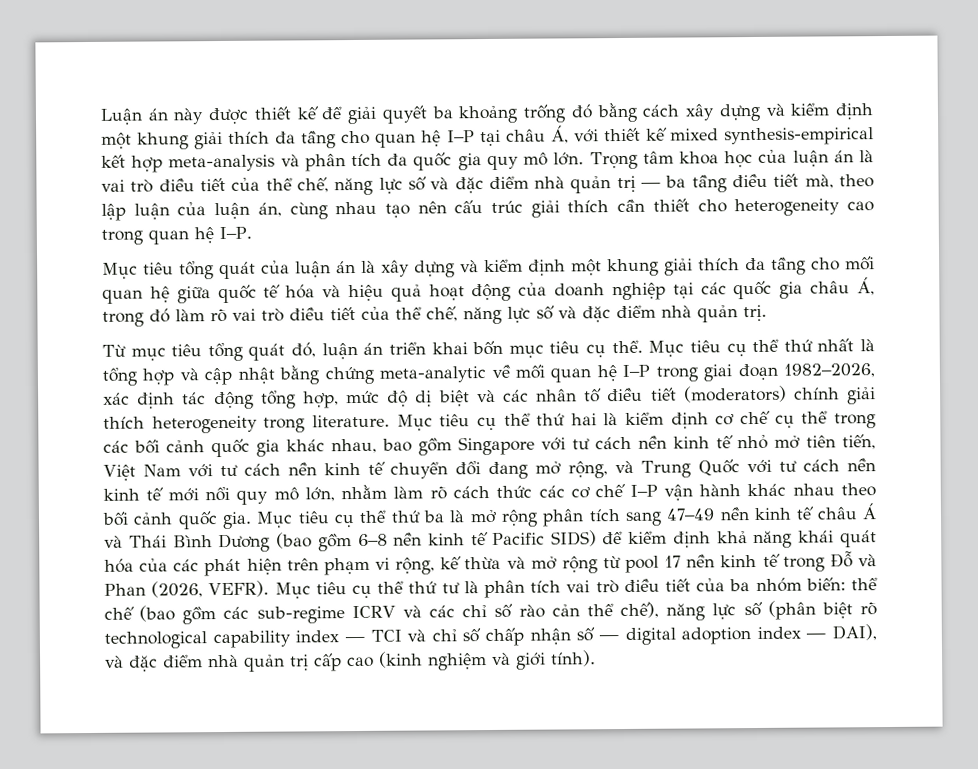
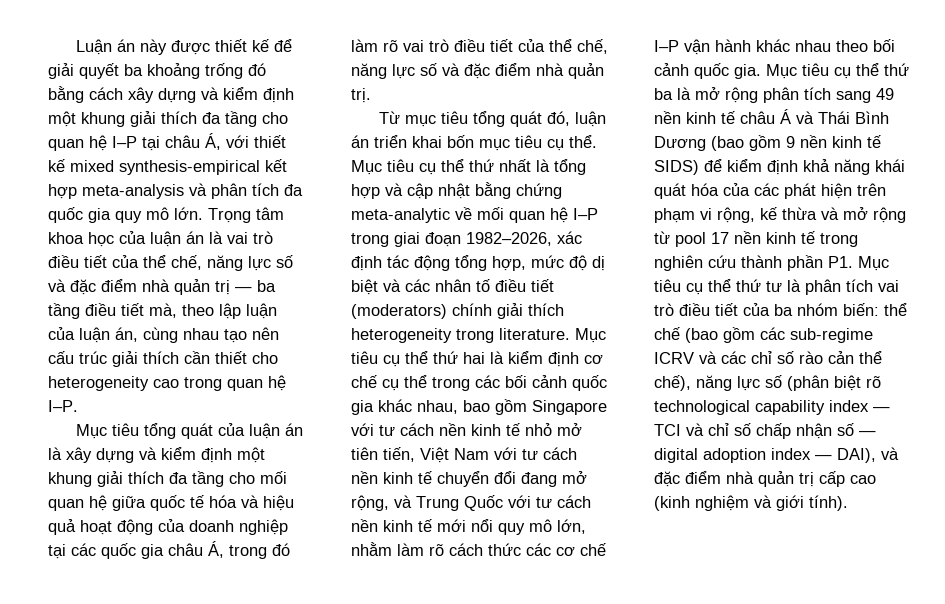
- Mục tiêu cụ thể thứ ba là mở rộng phân tích sang 47–49 nền kinh tế châu Á và Thái Bình Dương (bao gồm 6–8 nền kinh tế Pacific SIDS) để kiểm định khả năng khái quát hóa của các phát hiện trên phạm vi rộng, kế thừa và mở rộng từ pool 17 nền kinh tế trong Đỗ và Phan (2026, VEFR). Mục tiêu cụ thể thứ tư là phân tích vai trò điều tiết của ba nhóm biến:
+ Mục tiêu cụ thể thứ ba là mở rộng phân tích sang 49 nền kinh tế châu Á và Thái Bình Dương (bao gồm 9 nền kinh tế SIDS) để kiểm định khả năng khái quát hóa của các phát hiện trên phạm vi rộng, kế thừa và mở rộng từ pool 17 nền kinh tế trong nghiên cứu thành phần P1. Mục tiêu cụ thể thứ tư là phân tích vai trò điều tiết của ba nhóm biến:

